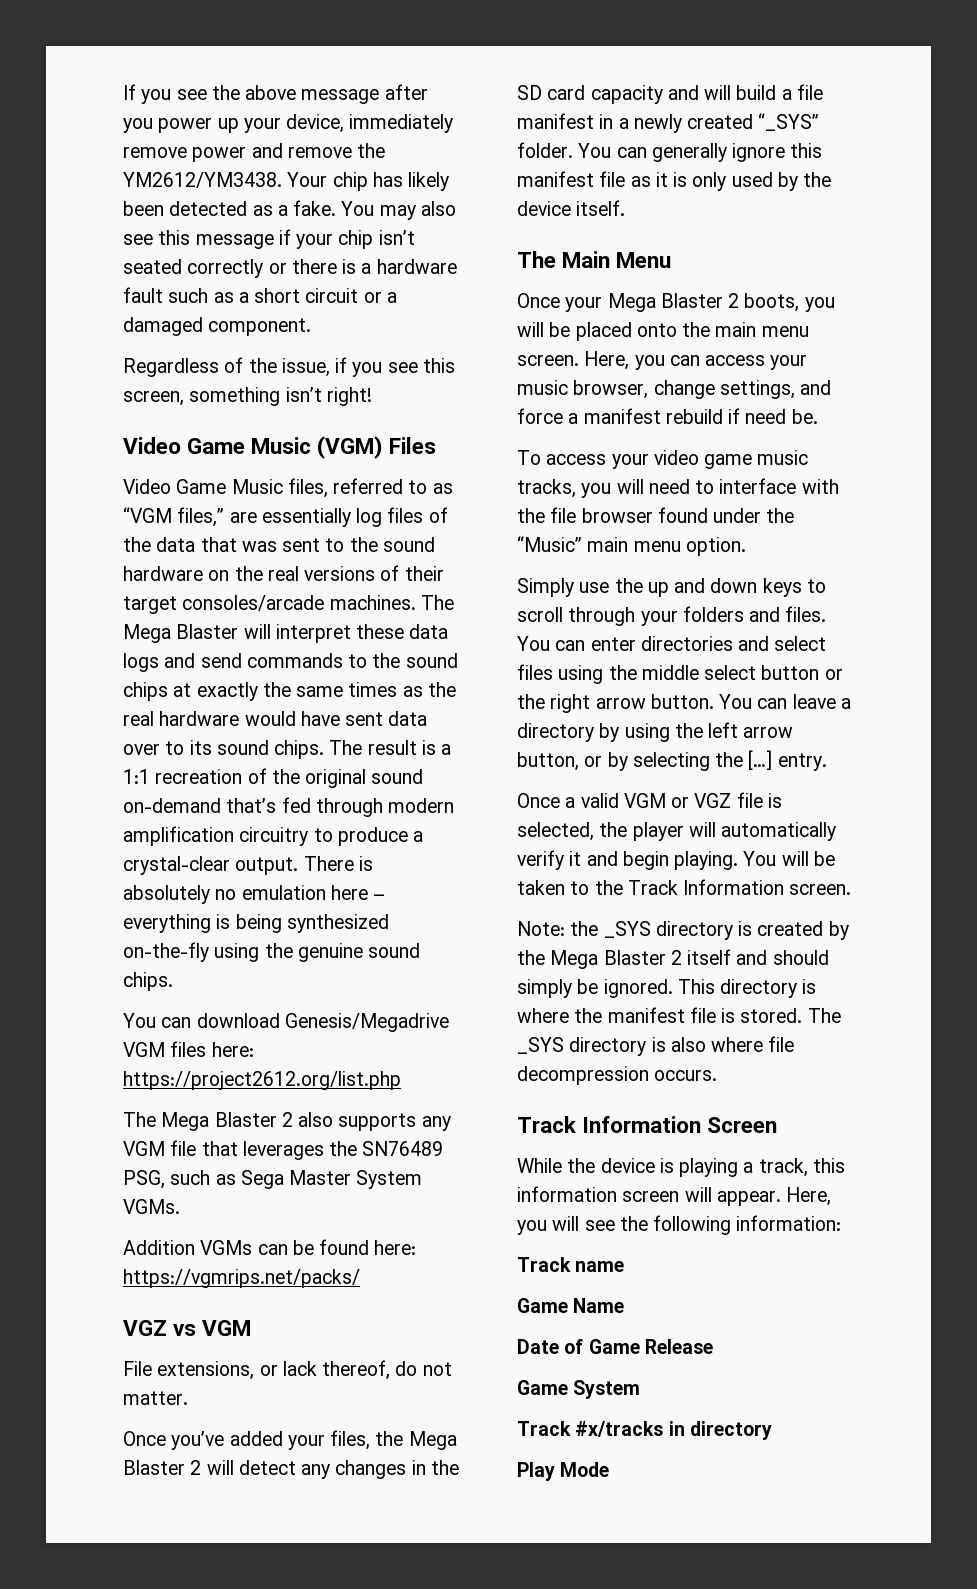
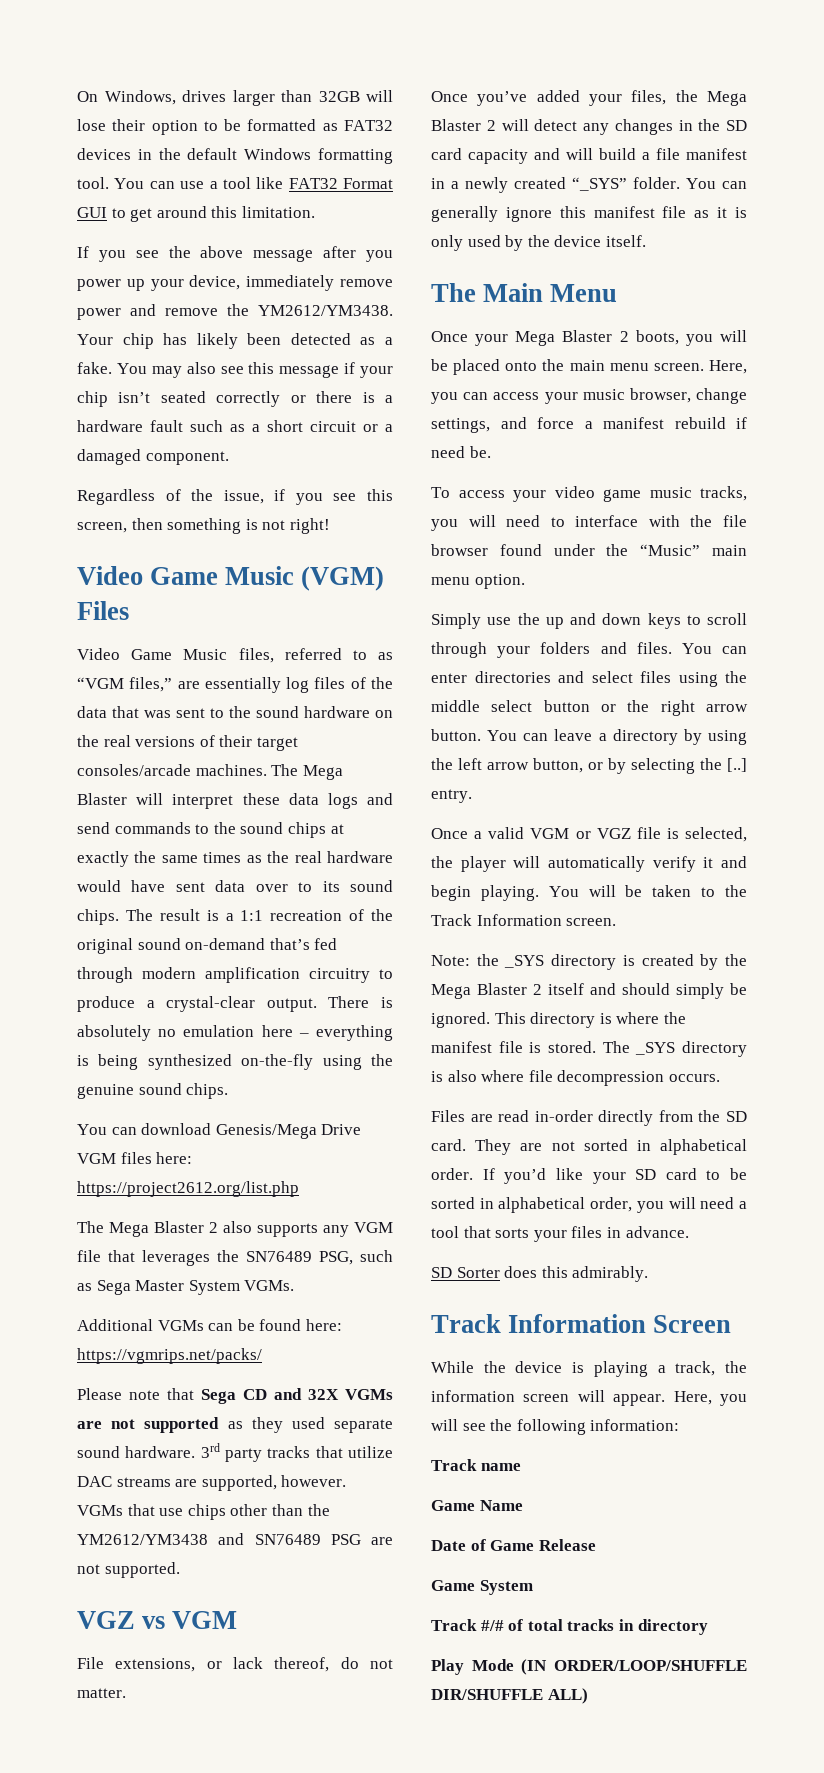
+ On Windows, drives larger than 32GB will lose their option to be formatted as FAT32 devices in the default Windows formatting tool. You can use a tool like FAT32 Format GUI to get around this limitation.
- Regardless of the issue, if you see this screen, something isn’t right!
+ Regardless of the issue, if you see this screen, then something is not right!
- You can download Genesis/Megadrive VGM files here: https://project2612.org/list.php
+ You can download Genesis/Mega Drive VGM files here: https://project2612.org/list.php
- Addition VGMs can be found here: https://vgmrips.net/packs/
+ Additional VGMs can be found here: https://vgmrips.net/packs/
+ Please note that Sega CD and 32X VGMs are not supported as they used separate sound hardware. 3rd party tracks that utilize DAC streams are supported, however. VGMs that use chips other than the YM2612/YM3438 and SN76489 PSG are not supported.
- You can leave a directory by using the left arrow button, or by selecting the […] entry.
+ You can leave a directory by using the left arrow button, or by selecting the [..] entry.
+ Files are read in-order directly from the SD card. They are not sorted in alphabetical order. If you’d like your SD card to be sorted in alphabetical order, you will need a tool that sorts your files in advance.
+ SD Sorter does this admirably.
- While the device is playing a track, this information screen will appear.
+ While the device is playing a track, the information screen will appear.
- Track #x/tracks in directory
+ Track #/# of total tracks in directory
- Play Mode
+ Play Mode (IN ORDER/LOOP/SHUFFLE DIR/SHUFFLE ALL)

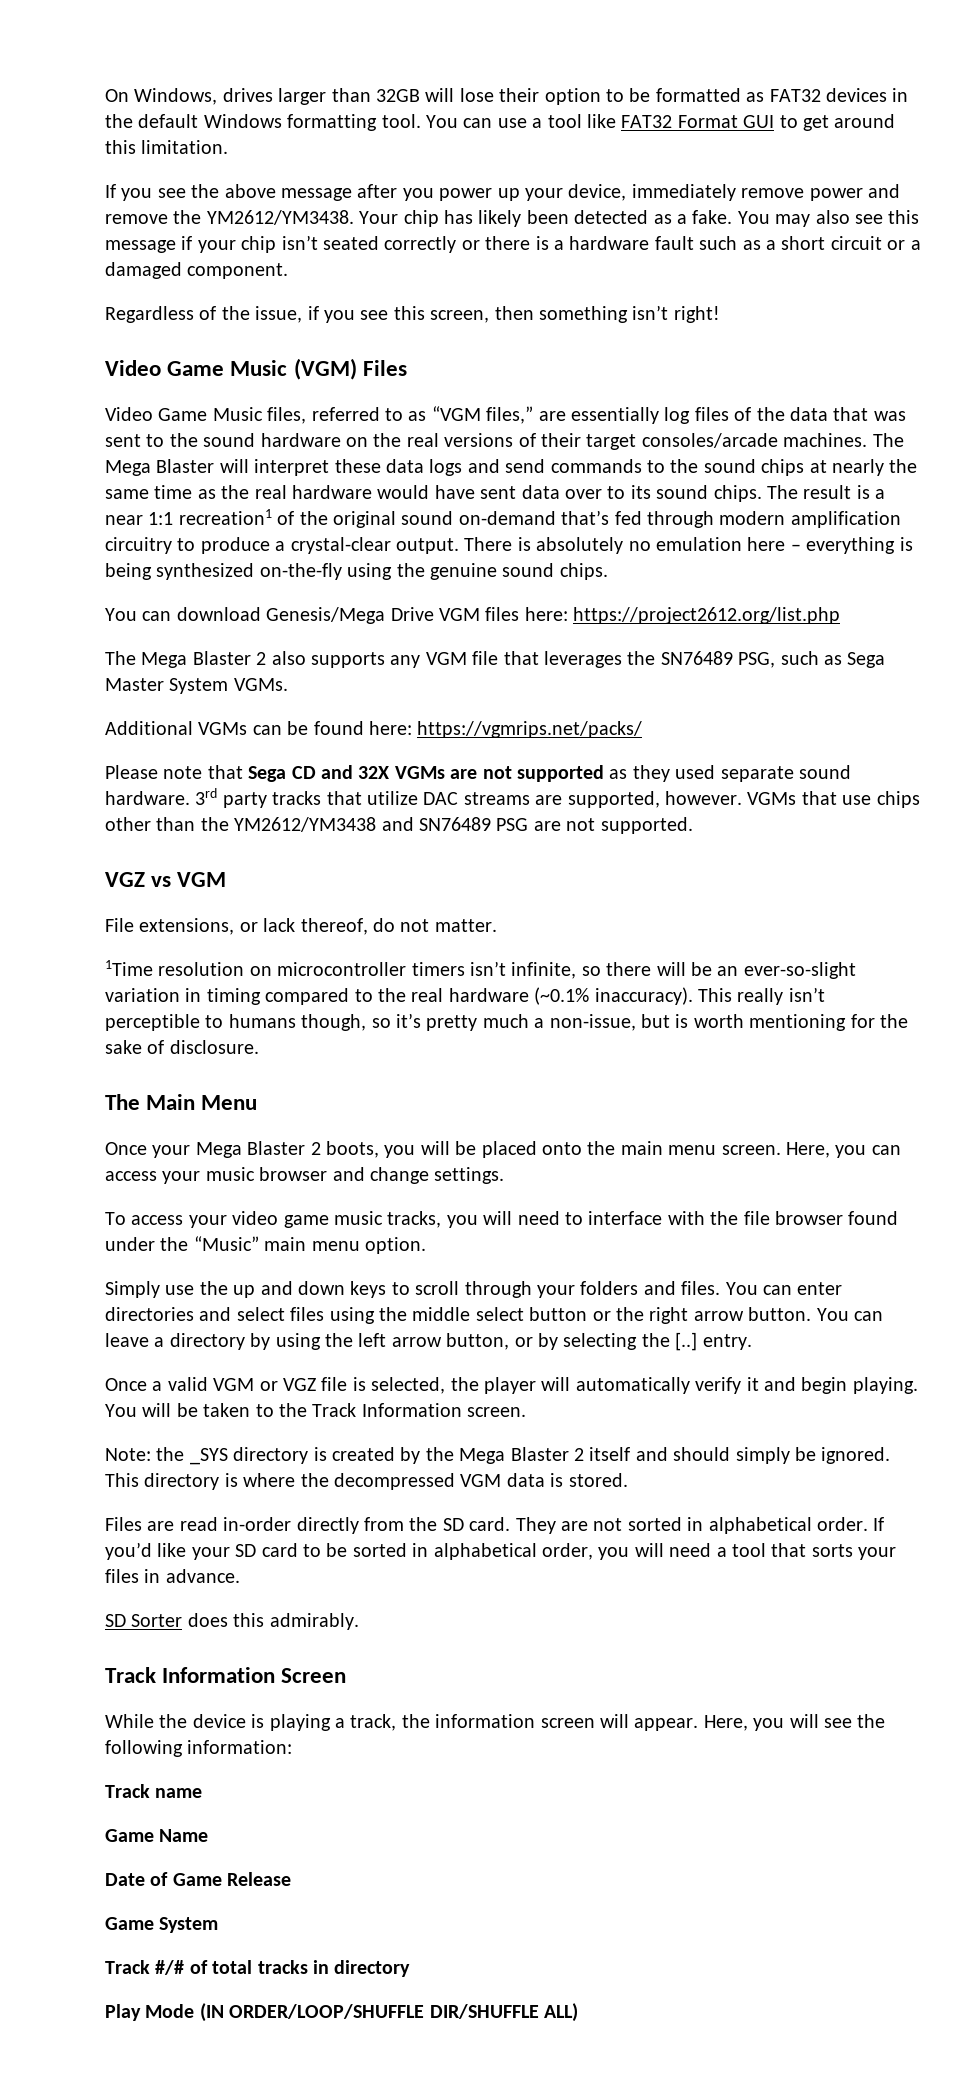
- Regardless of the issue, if you see this screen, then something is not right!
+ Regardless of the issue, if you see this screen, then something isn’t right!
- The Mega Blaster will interpret these data logs and send commands to the sound chips at exactly the same times as the real hardware would have sent data over to its sound chips.
+ The Mega Blaster will interpret these data logs and send commands to the sound chips at nearly the same time as the real hardware would have sent data over to its sound chips.
- The result is a 1:1 recreation of the original sound on-demand that’s fed through modern amplification circuitry to produce a crystal-clear output.
+ The result is a near 1:1 recreation1 of the original sound on-demand that’s fed through modern amplification circuitry to produce a crystal-clear output.
- Once you’ve added your files, the Mega Blaster 2 will detect any changes in the SD card capacity and will build a file manifest in a newly created “_SYS” folder. You can generally ignore this manifest file as it is only used by the device itself.
+ 1Time resolution on microcontroller timers isn’t infinite, so there will be an ever-so-slight variation in timing compared to the real hardware (~0.1% inaccuracy). This really isn’t perceptible to humans though, so it’s pretty much a non-issue, but is worth mentioning for the sake of disclosure.
- Here, you can access your music browser, change settings, and force a manifest rebuild if need be.
+ Here, you can access your music browser and change settings.
- This directory is where the manifest file is stored. The _SYS directory is also where file decompression occurs.
+ This directory is where the decompressed VGM data is stored.

